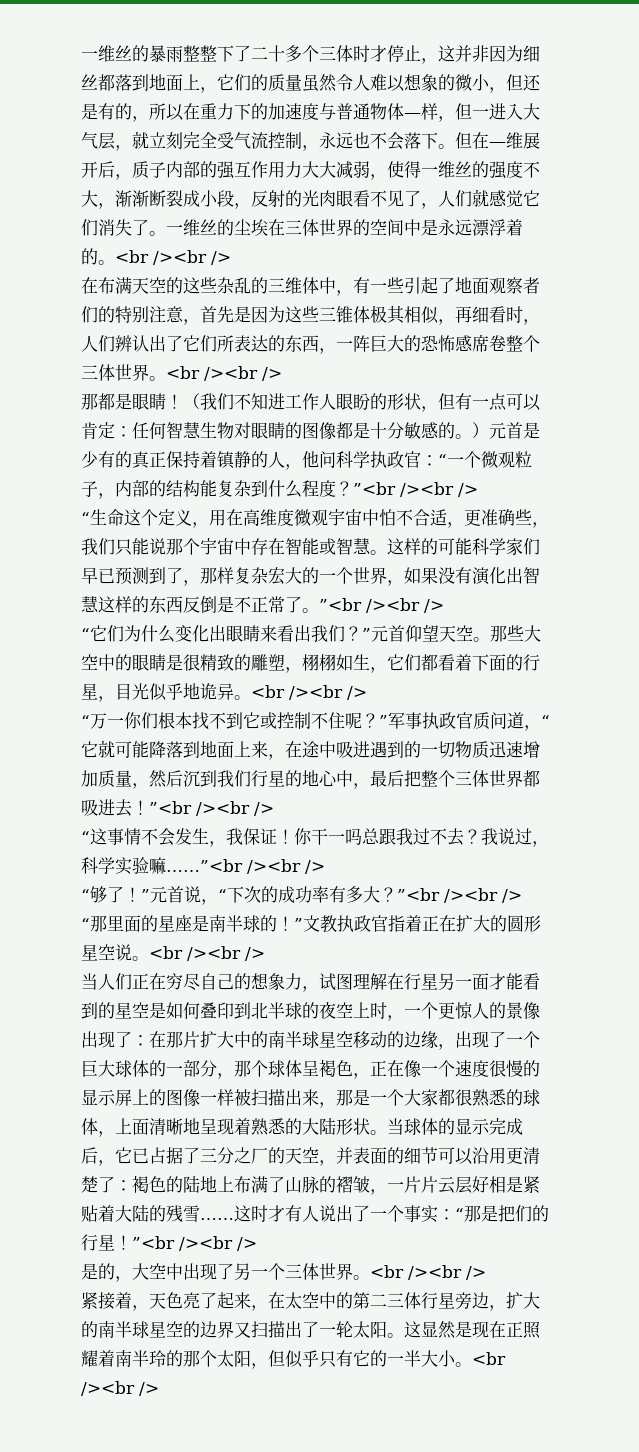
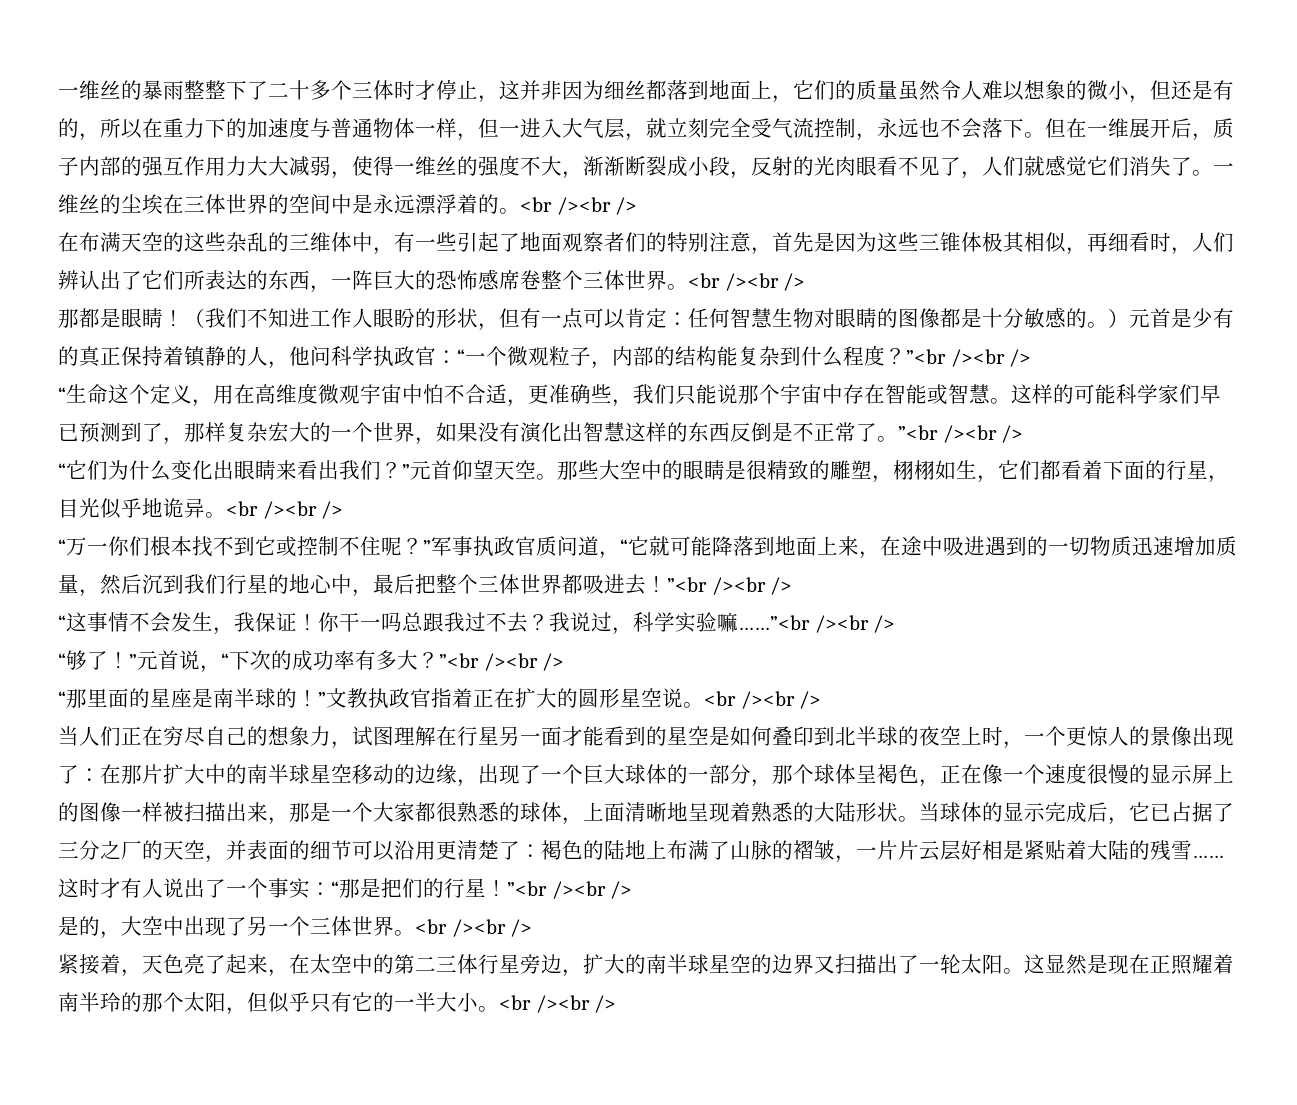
- 一维丝的暴雨整整下了二十多个三体时才停止，这并非因为细丝都落到地面上，它们的质量虽然令人难以想象的微小，但还是有的，所以在重力下的加速度与普通物体—样，但一进入大气层，就立刻完全受气流控制，永远也不会落下。
+ 一维丝的暴雨整整下了二十多个三体时才停止，这并非因为细丝都落到地面上，它们的质量虽然令人难以想象的微小，但还是有的，所以在重力下的加速度与普通物体一样，但一进入大气层，就立刻完全受气流控制，永远也不会落下。
- 但在—维展开后，质子内部的强互作用力大大减弱，使得一维丝的强度不大，渐渐断裂成小段，反射的光肉眼看不见了，人们就感觉它们消失了。
+ 但在一维展开后，质子内部的强互作用力大大减弱，使得一维丝的强度不大，渐渐断裂成小段，反射的光肉眼看不见了，人们就感觉它们消失了。

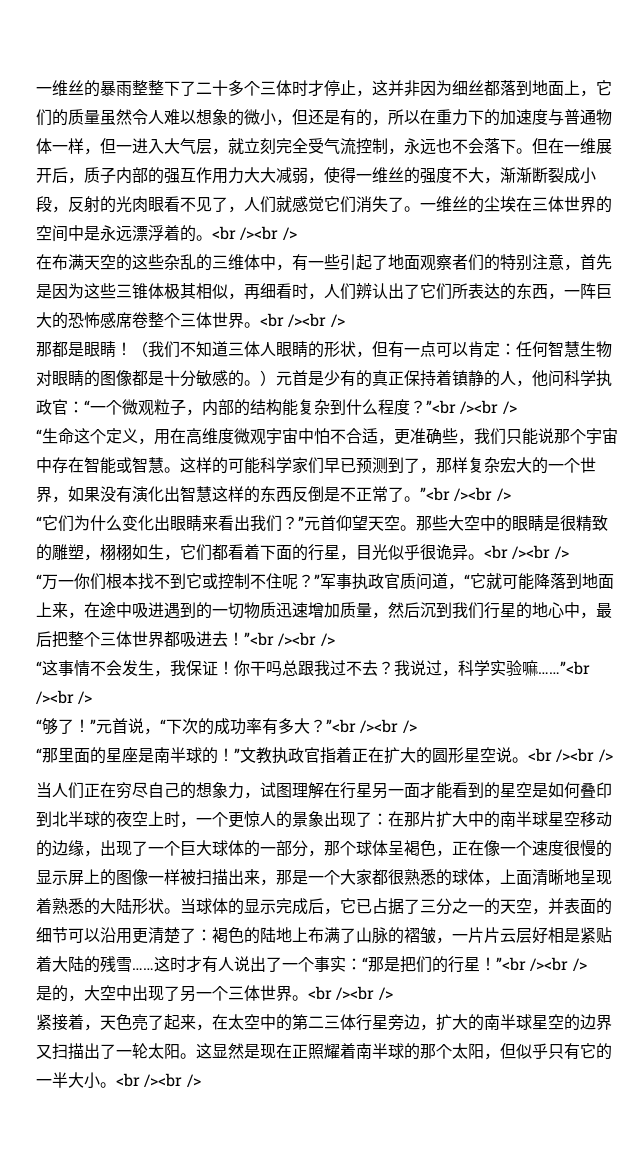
- （我们不知进工作人眼盼的形状，但有一点可以肯定：任何智慧生物对眼睛的图像都是十分敏感的。）元首是少有的真正保持着镇静的人，他问科学执政官：“一个微观粒子，内部的结构能复杂到什么程度？”<br /><br />
+ （我们不知道三体人眼睛的形状，但有一点可以肯定：任何智慧生物对眼睛的图像都是十分敏感的。）元首是少有的真正保持着镇静的人，他问科学执政官：“一个微观粒子，内部的结构能复杂到什么程度？”<br /><br />
- 那些大空中的眼睛是很精致的雕塑，栩栩如生，它们都看着下面的行星，目光似乎地诡异。
+ 那些大空中的眼睛是很精致的雕塑，栩栩如生，它们都看着下面的行星，目光似乎很诡异。
- 你干一吗总跟我过不去？
+ 你干吗总跟我过不去？
- 当人们正在穷尽自己的想象力，试图理解在行星另一面才能看到的星空是如何叠印到北半球的夜空上时，一个更惊人的景像出现了：
+ 当人们正在穷尽自己的想象力，试图理解在行星另一面才能看到的星空是如何叠印到北半球的夜空上时，一个更惊人的景象出现了：
- 当球体的显示完成后，它已占据了三分之厂的天空，并表面的细节可以沿用更清楚了：褐色的陆地上布满了山脉的褶皱，一片片云层好相是紧贴着大陆的残雪……
+ 当球体的显示完成后，它已占据了三分之一的天空，并表面的细节可以沿用更清楚了：褐色的陆地上布满了山脉的褶皱，一片片云层好相是紧贴着大陆的残雪……
- 这显然是现在正照耀着南半玲的那个太阳，但似乎只有它的一半大小。
+ 这显然是现在正照耀着南半球的那个太阳，但似乎只有它的一半大小。

